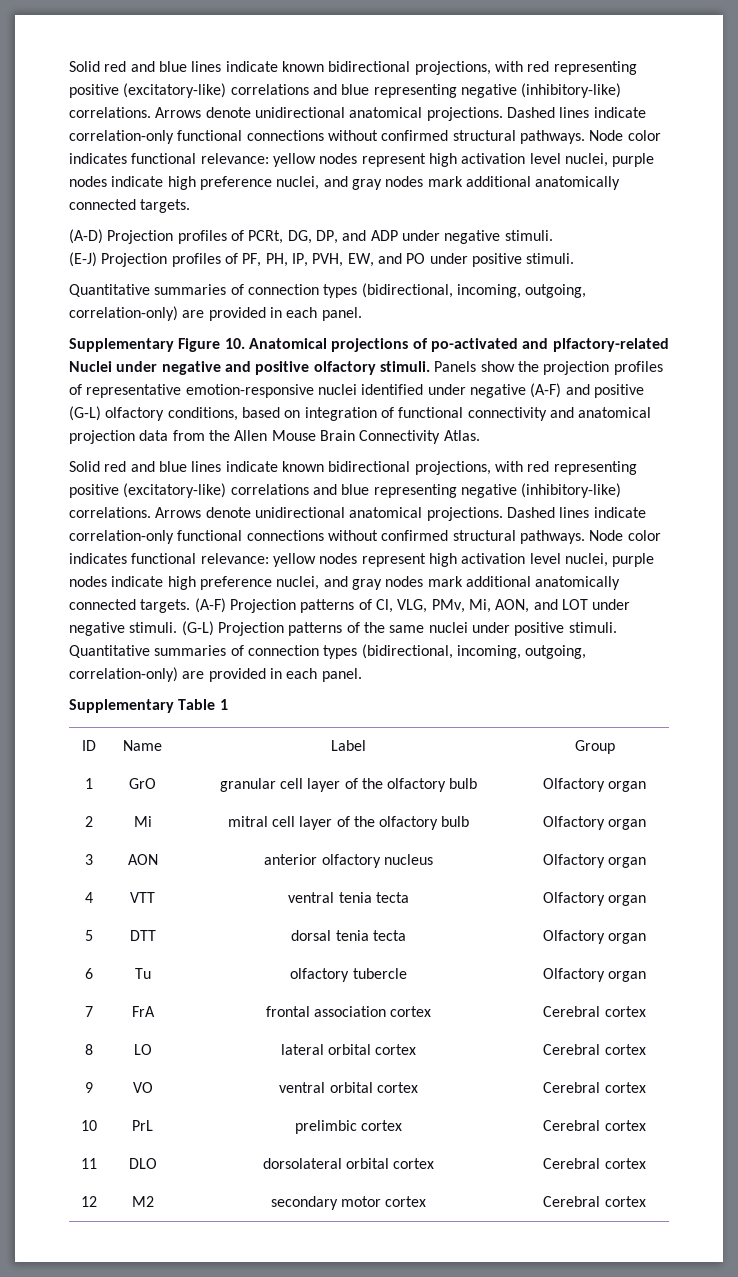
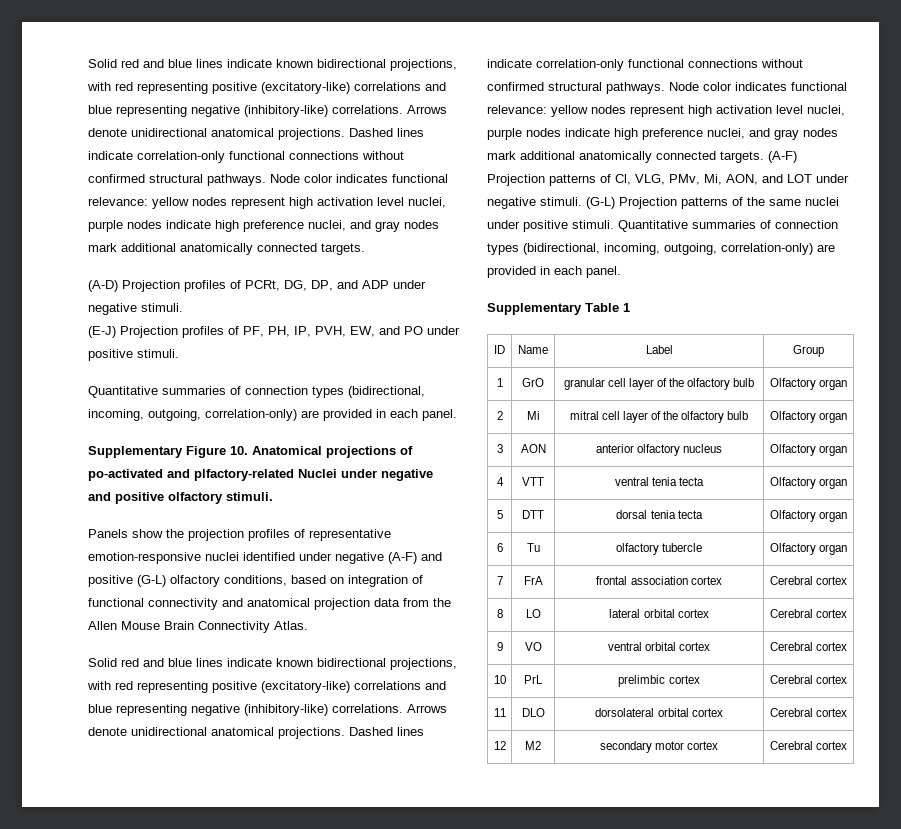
- Supplementary Figure 10. Anatomical projections of po-activated and plfactory-related Nuclei under negative and positive olfactory stimuli. Panels show the projection profiles of representative emotion-responsive nuclei identified under negative (A-F) and positive (G-L) olfactory conditions, based on integration of functional connectivity and anatomical projection data from the Allen Mouse Brain Connectivity Atlas.
+ Supplementary Figure 10. Anatomical projections of po-activated and plfactory-related Nuclei under negative and positive olfactory stimuli.
+ Panels show the projection profiles of representative emotion-responsive nuclei identified under negative (A-F) and positive (G-L) olfactory conditions, based on integration of functional connectivity and anatomical projection data from the Allen Mouse Brain Connectivity Atlas.

